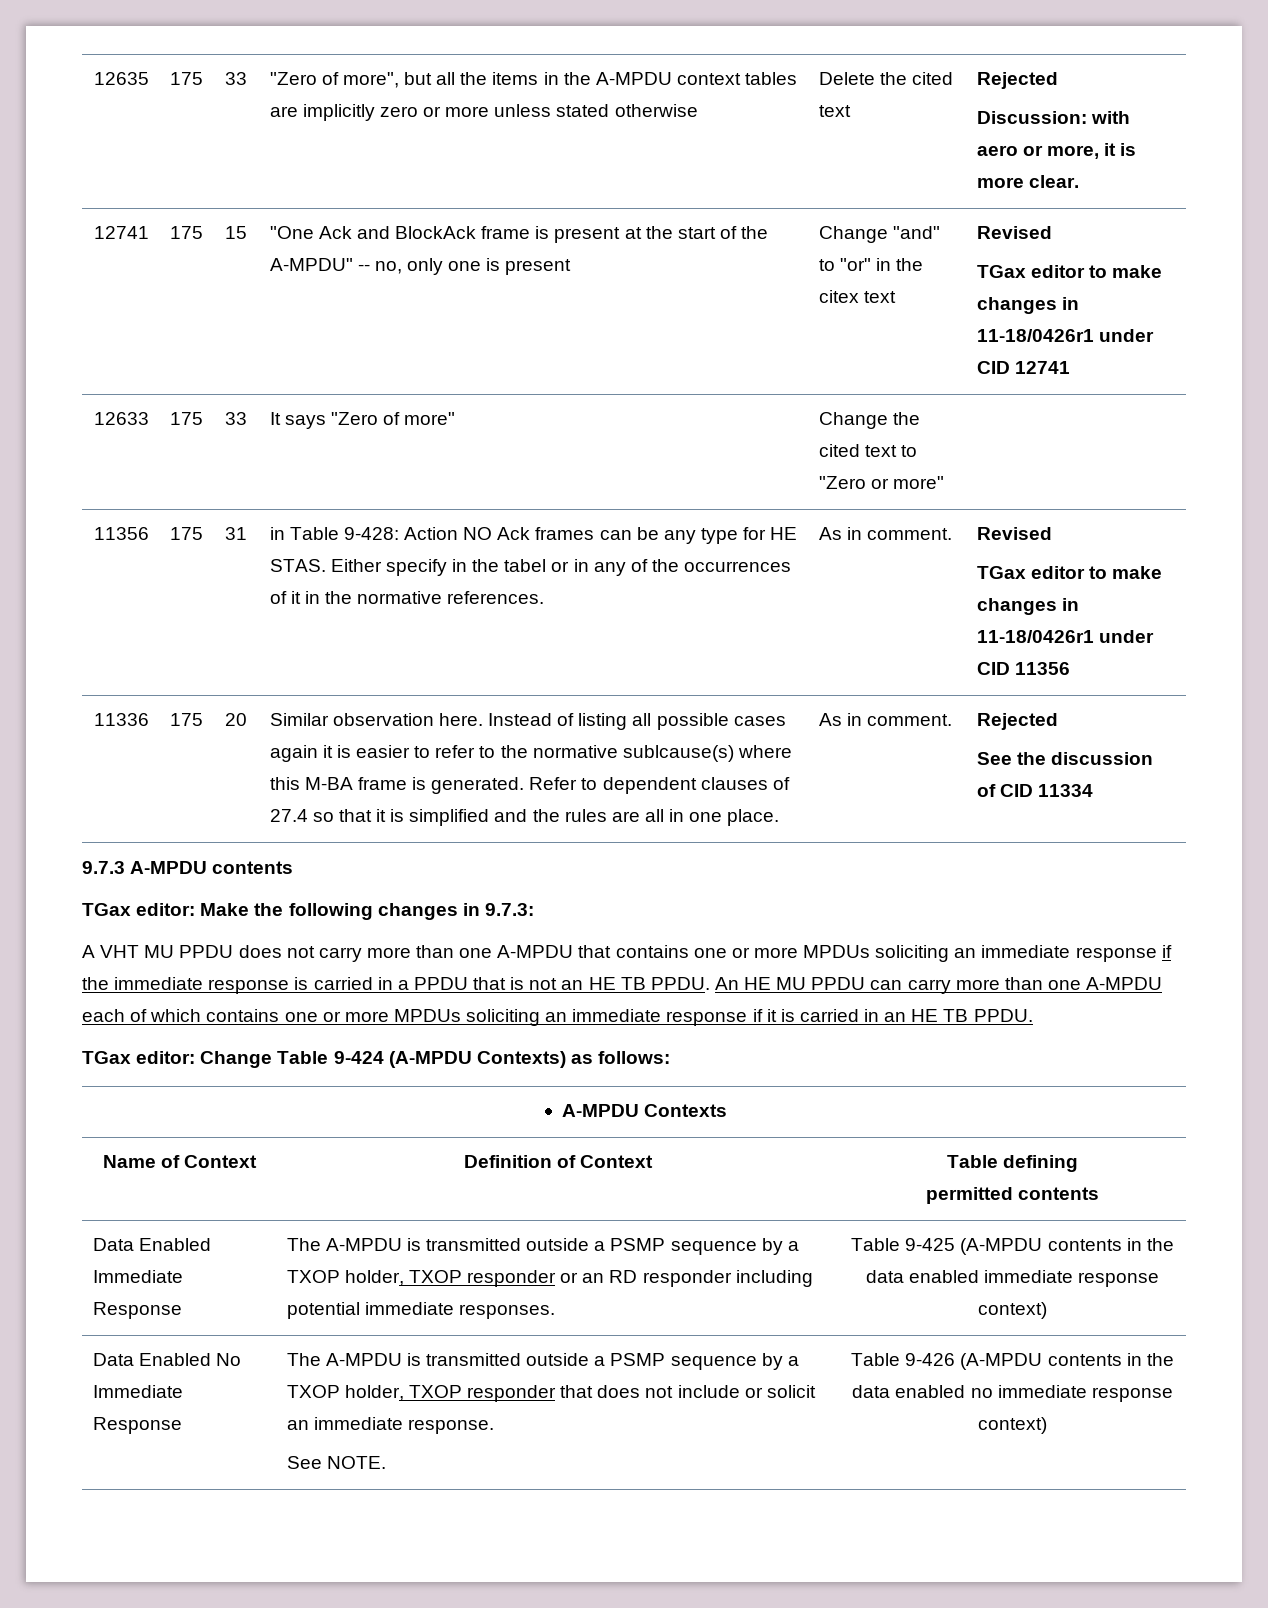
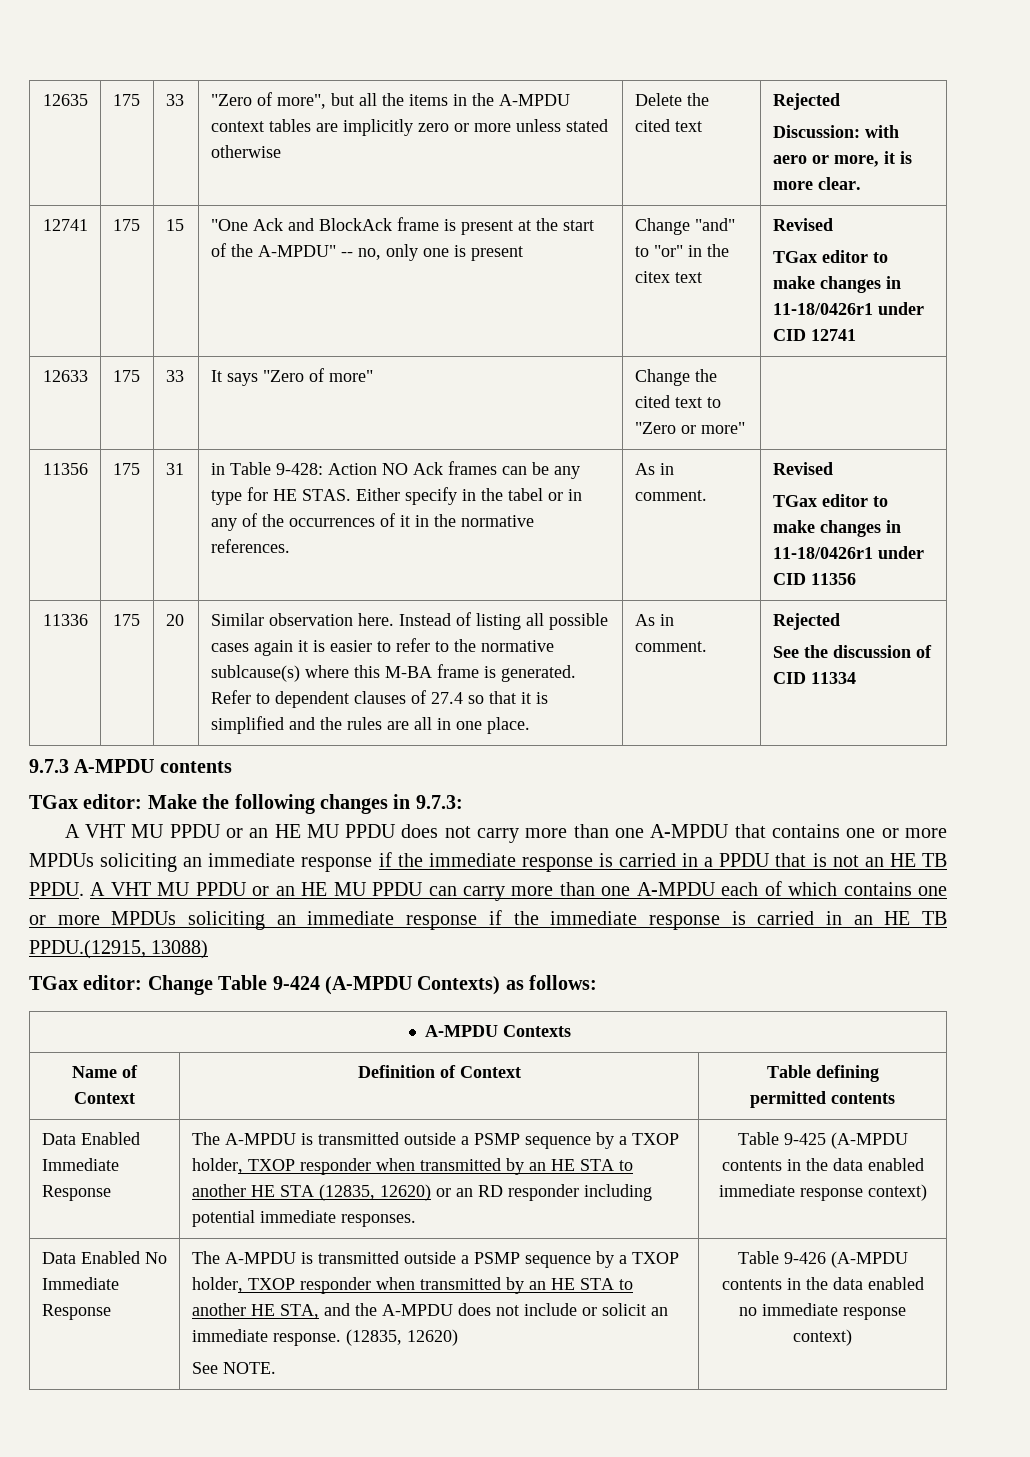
- A VHT MU PPDU does not carry more than one A-MPDU that contains one or more MPDUs soliciting an immediate response if the immediate response is carried in a PPDU that is not an HE TB PPDU.
+ A VHT MU PPDU or an HE MU PPDU does not carry more than one A-MPDU that contains one or more MPDUs soliciting an immediate response if the immediate response is carried in a PPDU that is not an HE TB PPDU.
- An HE MU PPDU can carry more than one A-MPDU each of which contains one or more MPDUs soliciting an immediate response if it is carried in an HE TB PPDU.
+ A VHT MU PPDU or an HE MU PPDU can carry more than one A-MPDU each of which contains one or more MPDUs soliciting an immediate response if the immediate response is carried in an HE TB PPDU.(12915, 13088)
- The A-MPDU is transmitted outside a PSMP sequence by a TXOP holder, TXOP responder or an RD responder including potential immediate responses.
+ The A-MPDU is transmitted outside a PSMP sequence by a TXOP holder, TXOP responder when transmitted by an HE STA to another HE STA (12835, 12620) or an RD responder including potential immediate responses.
- The A-MPDU is transmitted outside a PSMP sequence by a TXOP holder, TXOP responder that does not include or solicit an immediate response.
+ The A-MPDU is transmitted outside a PSMP sequence by a TXOP holder, TXOP responder when transmitted by an HE STA to another HE STA, and the A-MPDU does not include or solicit an immediate response. (12835, 12620)

